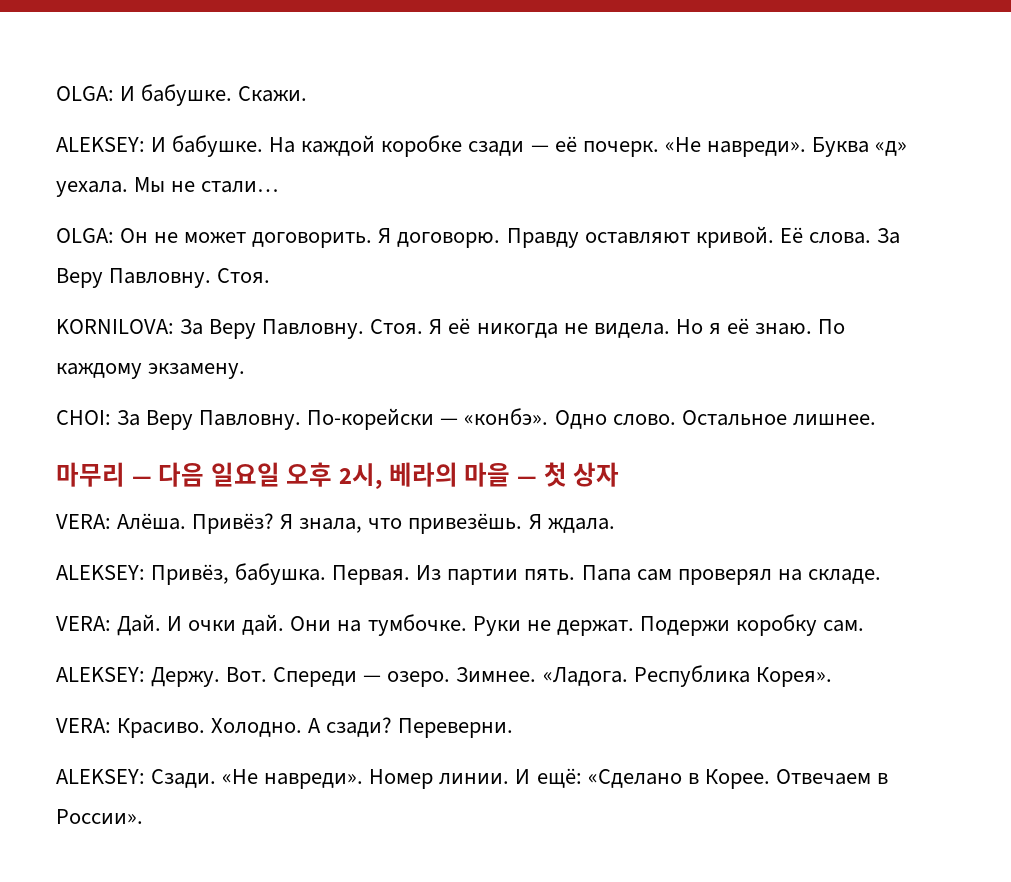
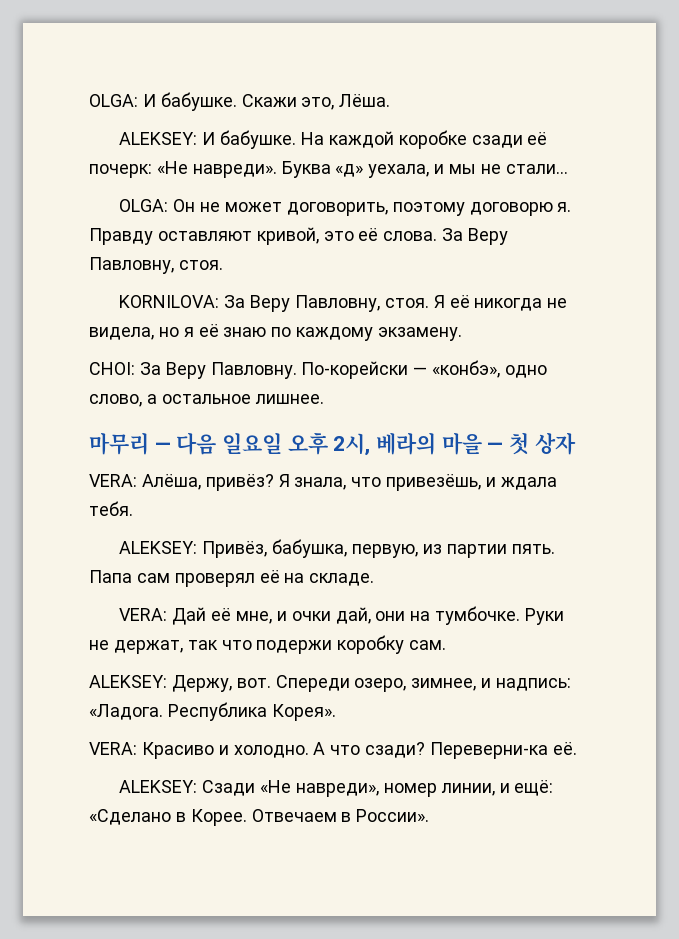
- Скажи.
+ Скажи это, Лёша.
- На каждой коробке сзади — её почерк. «Не навреди».
+ На каждой коробке сзади её почерк: «Не навреди».
- Буква «д» уехала. Мы не стали…
+ Буква «д» уехала, и мы не стали…
- OLGA: Он не может договорить. Я договорю. Правду оставляют кривой. Её слова. За Веру Павловну. Стоя.
+ OLGA: Он не может договорить, поэтому договорю я. Правду оставляют кривой, это её слова. За Веру Павловну, стоя.
- KORNILOVA: За Веру Павловну. Стоя.
+ KORNILOVA: За Веру Павловну, стоя.
- Я её никогда не видела. Но я её знаю. По каждому экзамену.
+ Я её никогда не видела, но я её знаю по каждому экзамену.
- По-корейски — «конбэ». Одно слово. Остальное лишнее.
+ По-корейски — «конбэ», одно слово, а остальное лишнее.
- VERA: Алёша. Привёз?
+ VERA: Алёша, привёз?
- Я знала, что привезёшь. Я ждала.
+ Я знала, что привезёшь, и ждала тебя.
- ALEKSEY: Привёз, бабушка. Первая. Из партии пять.
+ ALEKSEY: Привёз, бабушка, первую, из партии пять.
- Папа сам проверял на складе.
+ Папа сам проверял её на складе.
- VERA: Дай. И очки дай. Они на тумбочке. Руки не держат. Подержи коробку сам.
- ALEKSEY: Держу. Вот. Спереди — озеро. Зимнее. «Ладога. Республика Корея».
- VERA: Красиво. Холодно. А сзади? Переверни.
- ALEKSEY: Сзади. «Не навреди». Номер линии. И ещё: «Сделано в Корее.
+ VERA: Дай её мне, и очки дай, они на тумбочке. Руки не держат, так что подержи коробку сам.
+ ALEKSEY: Держу, вот. Спереди озеро, зимнее, и надпись: «Ладога. Республика Корея».
+ VERA: Красиво и холодно. А что сзади? Переверни-ка её.
+ ALEKSEY: Сзади «Не навреди», номер линии, и ещё: «Сделано в Корее.

